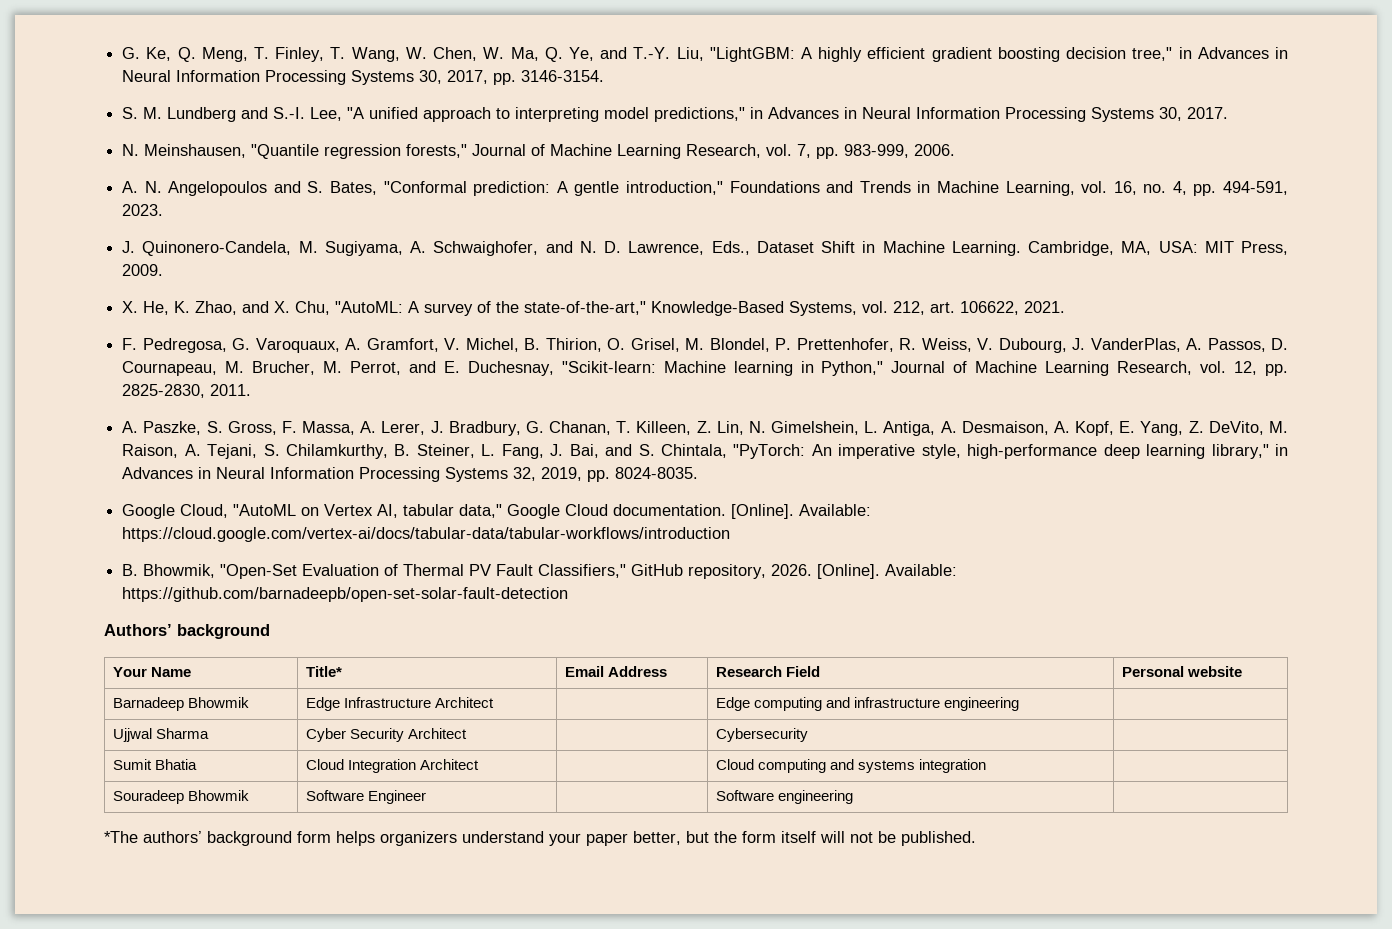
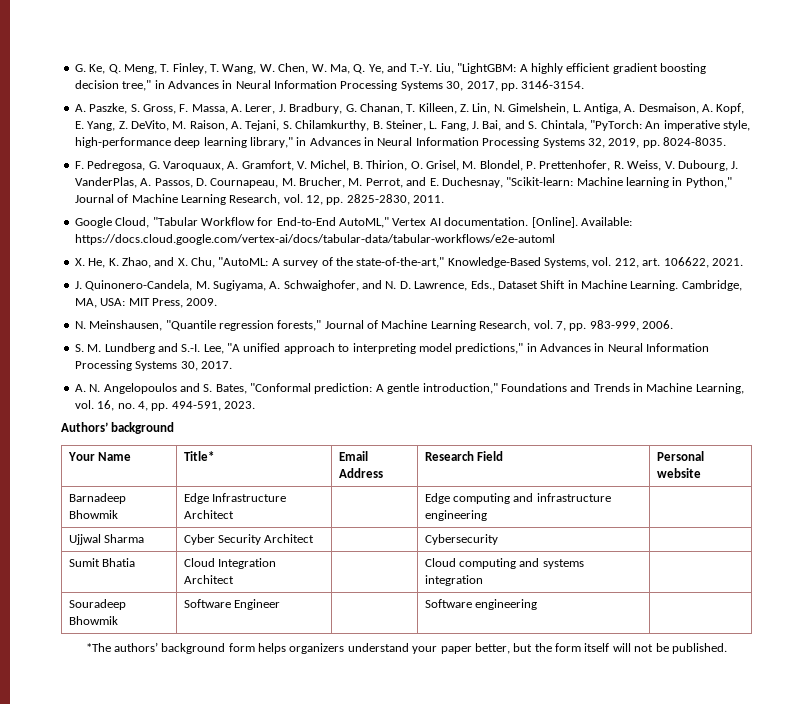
- S. M. Lundberg and S.-I. Lee, "A unified approach to interpreting model predictions," in Advances in Neural Information Processing Systems 30, 2017.
- N. Meinshausen, "Quantile regression forests," Journal of Machine Learning Research, vol. 7, pp. 983-999, 2006.
- A. N. Angelopoulos and S. Bates, "Conformal prediction: A gentle introduction," Foundations and Trends in Machine Learning, vol. 16, no. 4, pp. 494-591, 2023.
- J. Quinonero-Candela, M. Sugiyama, A. Schwaighofer, and N. D. Lawrence, Eds., Dataset Shift in Machine Learning. Cambridge, MA, USA: MIT Press, 2009.
- X. He, K. Zhao, and X. Chu, "AutoML: A survey of the state-of-the-art," Knowledge-Based Systems, vol. 212, art. 106622, 2021.
- F. Pedregosa, G. Varoquaux, A. Gramfort, V. Michel, B. Thirion, O. Grisel, M. Blondel, P. Prettenhofer, R. Weiss, V. Dubourg, J. VanderPlas, A. Passos, D. Cournapeau, M. Brucher, M. Perrot, and E. Duchesnay, "Scikit-learn: Machine learning in Python," Journal of Machine Learning Research, vol. 12, pp. 2825-2830, 2011.
- Google Cloud, "AutoML on Vertex AI, tabular data," Google Cloud documentation. [Online]. Available: https://cloud.google.com/vertex-ai/docs/tabular-data/tabular-workflows/introduction
- B. Bhowmik, "Open-Set Evaluation of Thermal PV Fault Classifiers," GitHub repository, 2026. [Online]. Available: https://github.com/barnadeepb/open-set-solar-fault-detection
+ F. Pedregosa, G. Varoquaux, A. Gramfort, V. Michel, B. Thirion, O. Grisel, M. Blondel, P. Prettenhofer, R. Weiss, V. Dubourg, J. VanderPlas, A. Passos, D. Cournapeau, M. Brucher, M. Perrot, and E. Duchesnay, "Scikit-learn: Machine learning in Python," Journal of Machine Learning Research, vol. 12, pp. 2825-2830, 2011.
+ Google Cloud, "Tabular Workflow for End-to-End AutoML," Vertex AI documentation. [Online]. Available: https://docs.cloud.google.com/vertex-ai/docs/tabular-data/tabular-workflows/e2e-automl
+ X. He, K. Zhao, and X. Chu, "AutoML: A survey of the state-of-the-art," Knowledge-Based Systems, vol. 212, art. 106622, 2021.
+ J. Quinonero-Candela, M. Sugiyama, A. Schwaighofer, and N. D. Lawrence, Eds., Dataset Shift in Machine Learning. Cambridge, MA, USA: MIT Press, 2009.
+ N. Meinshausen, "Quantile regression forests," Journal of Machine Learning Research, vol. 7, pp. 983-999, 2006.
+ S. M. Lundberg and S.-I. Lee, "A unified approach to interpreting model predictions," in Advances in Neural Information Processing Systems 30, 2017.
+ A. N. Angelopoulos and S. Bates, "Conformal prediction: A gentle introduction," Foundations and Trends in Machine Learning, vol. 16, no. 4, pp. 494-591, 2023.

